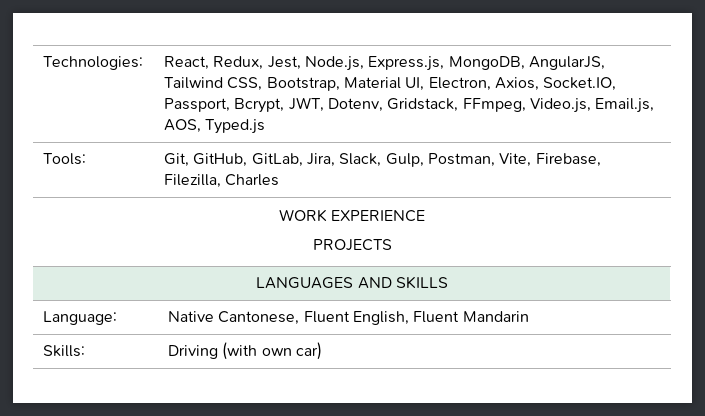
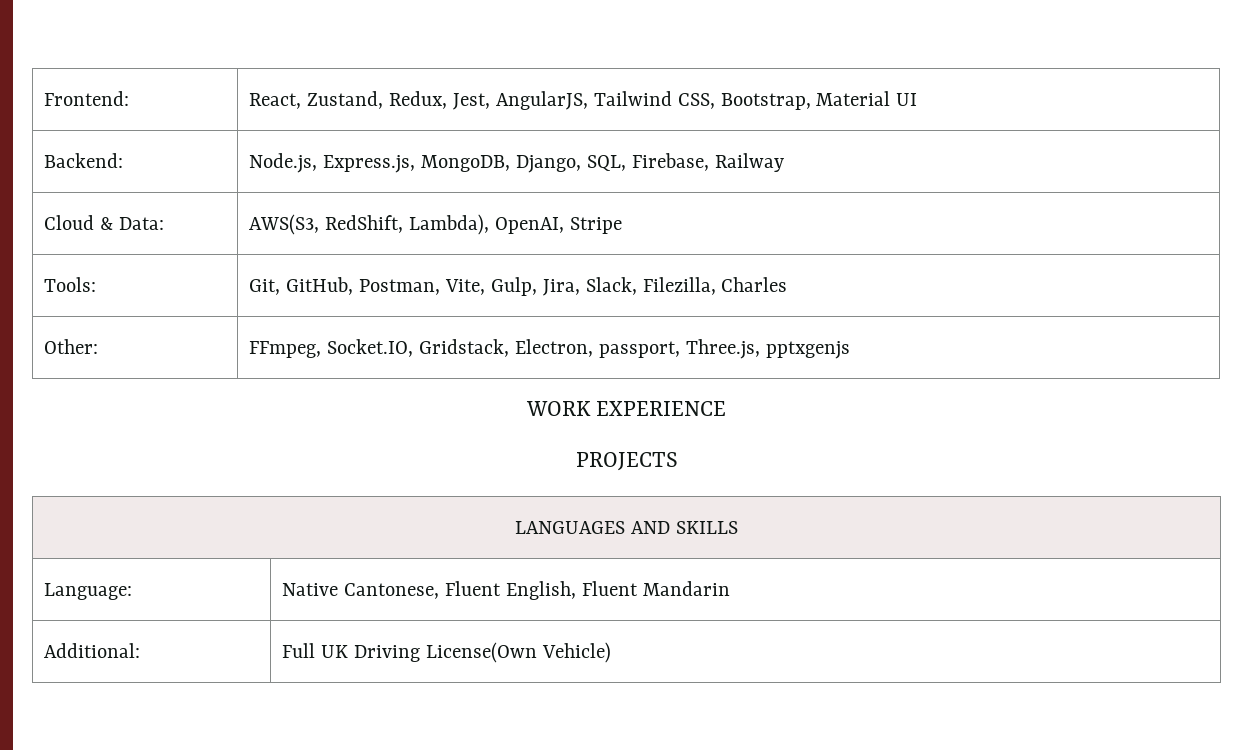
- Technologies: | React, Redux, Jest, Node.js, Express.js, MongoDB, AngularJS, Tailwind CSS, Bootstrap, Material UI, Electron, Axios, Socket.IO, Passport, Bcrypt, JWT, Dotenv, Gridstack, FFmpeg, Video.js, Email.js, AOS, Typed.js
- Tools: | Git, GitHub, GitLab, Jira, Slack, Gulp, Postman, Vite, Firebase, Filezilla, Charles
+ Frontend: | React, Zustand, Redux, Jest, AngularJS, Tailwind CSS, Bootstrap, Material UI
+ Backend: | Node.js, Express.js, MongoDB, Django, SQL, Firebase, Railway
+ Cloud & Data: | AWS(S3, RedShift, Lambda), OpenAI, Stripe
+ Tools: | Git, GitHub, Postman, Vite, Gulp, Jira, Slack, Filezilla, Charles
+ Other: | FFmpeg, Socket.IO, Gridstack, Electron, passport, Three.js, pptxgenjs
- Skills: | Driving (with own car)
+ Additional: | Full UK Driving License(Own Vehicle)

